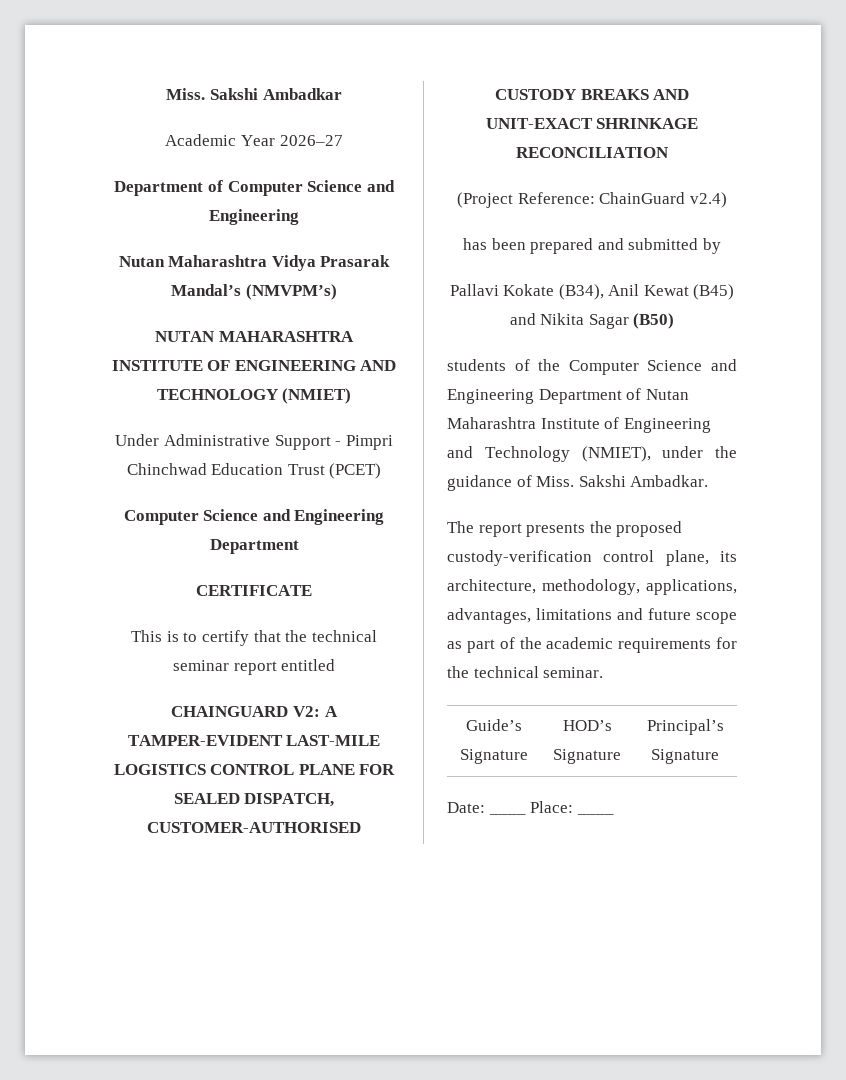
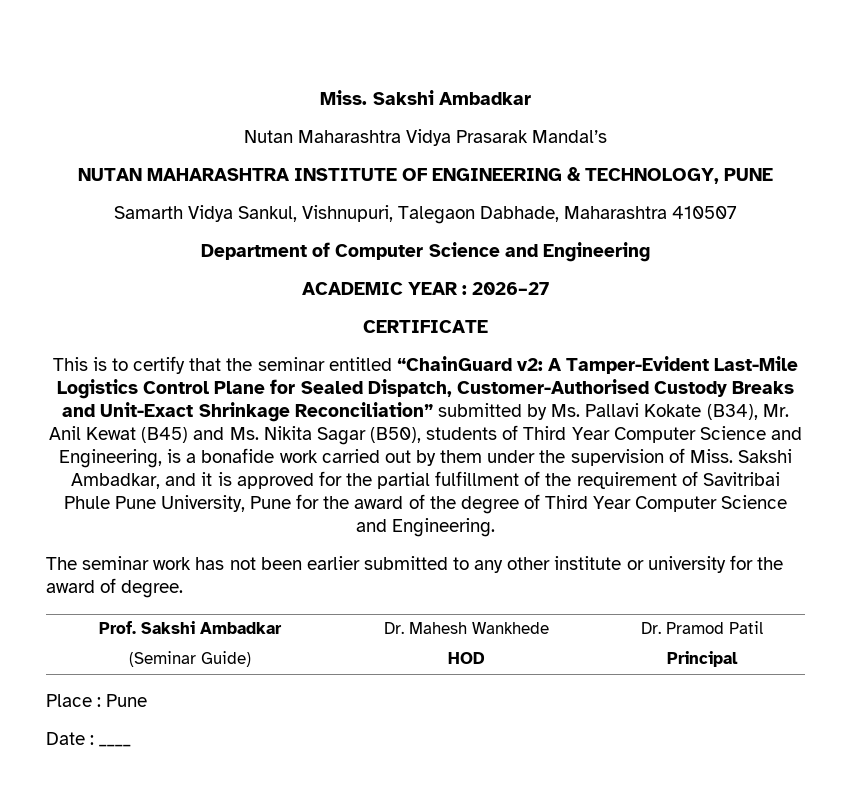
- Academic Year 2026–27
+ Nutan Maharashtra Vidya Prasarak Mandal’s
+ NUTAN MAHARASHTRA INSTITUTE OF ENGINEERING & TECHNOLOGY, PUNE
+ Samarth Vidya Sankul, Vishnupuri, Talegaon Dabhade, Maharashtra 410507
- Nutan Maharashtra Vidya Prasarak Mandal’s (NMVPM’s)
- NUTAN MAHARASHTRA INSTITUTE OF ENGINEERING AND TECHNOLOGY (NMIET)
- Under Administrative Support - Pimpri Chinchwad Education Trust (PCET)
- Computer Science and Engineering Department
+ ACADEMIC YEAR : 2026–27
- This is to certify that the technical seminar report entitled
- CHAINGUARD V2: A TAMPER-EVIDENT LAST-MILE LOGISTICS CONTROL PLANE FOR SEALED DISPATCH, CUSTOMER-AUTHORISED CUSTODY BREAKS AND UNIT-EXACT SHRINKAGE RECONCILIATION
- (Project Reference: ChainGuard v2.4)
- has been prepared and submitted by
- Pallavi Kokate (B34), Anil Kewat (B45) and Nikita Sagar (B50)
- students of the Computer Science and Engineering Department of Nutan Maharashtra Institute of Engineering and Technology (NMIET), under the guidance of Miss.
+ This is to certify that the seminar entitled “ChainGuard v2: A Tamper-Evident Last-Mile Logistics Control Plane for Sealed Dispatch, Customer-Authorised Custody Breaks and Unit-Exact Shrinkage Reconciliation” submitted by Ms. Pallavi Kokate (B34), Mr. Anil Kewat (B45) and Ms. Nikita Sagar (B50), students of Third Year Computer Science and Engineering, is a bonafide work carried out by them under the supervision of Miss.
- Sakshi Ambadkar.
- The report presents the proposed custody-verification control plane, its architecture, methodology, applications, advantages, limitations and future scope as part of the academic requirements for the technical seminar.
- Guide’s Signature | HOD’s Signature | Principal’s Signature
- Date: ____ Place: ____
+ Sakshi Ambadkar, and it is approved for the partial fulfillment of the requirement of Savitribai Phule Pune University, Pune for the award of the degree of Third Year Computer Science and Engineering.
+ The seminar work has not been earlier submitted to any other institute or university for the award of degree.
+ Prof. Sakshi Ambadkar
+ (Seminar Guide) | Dr. Mahesh Wankhede
+ HOD | Dr. Pramod Patil
+ Principal
+ Place : Pune
+ Date : ____

